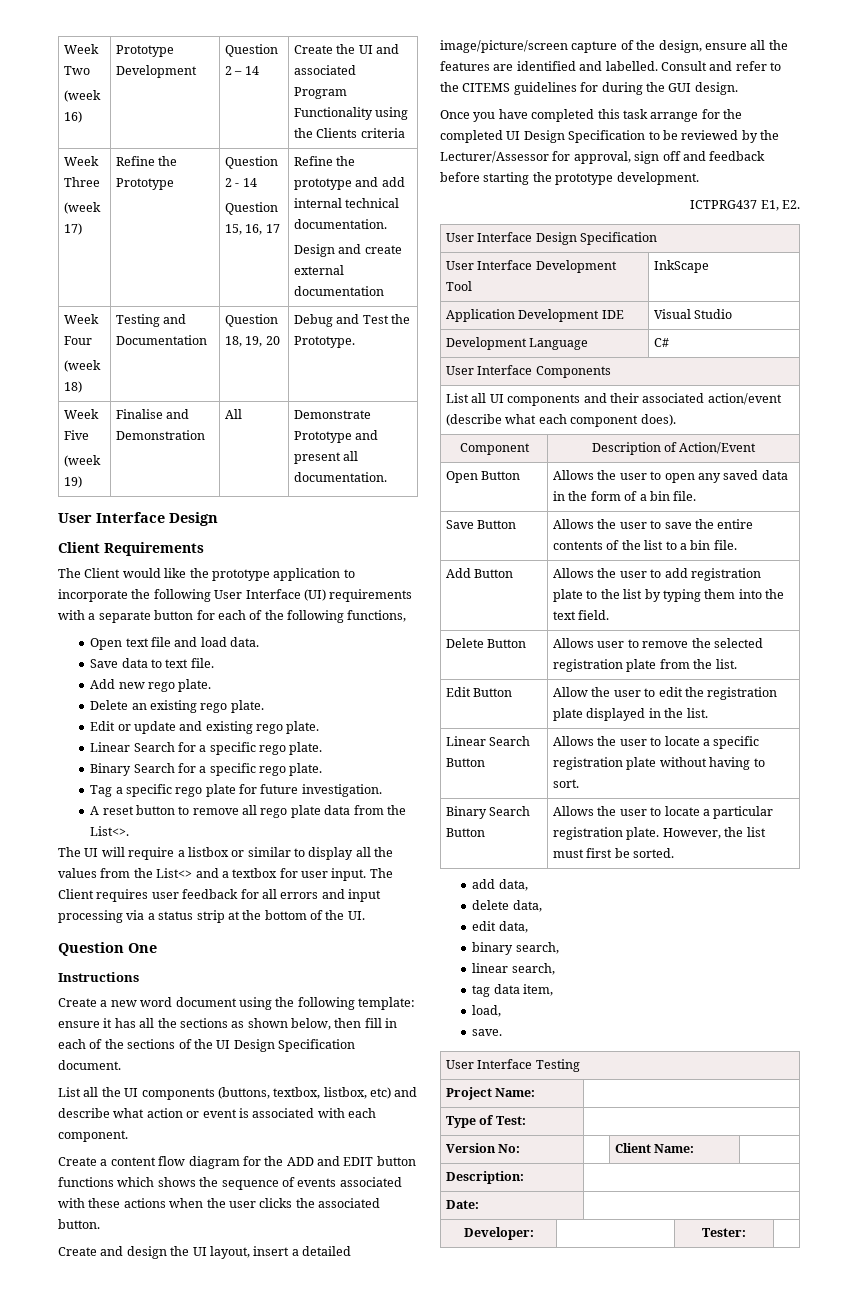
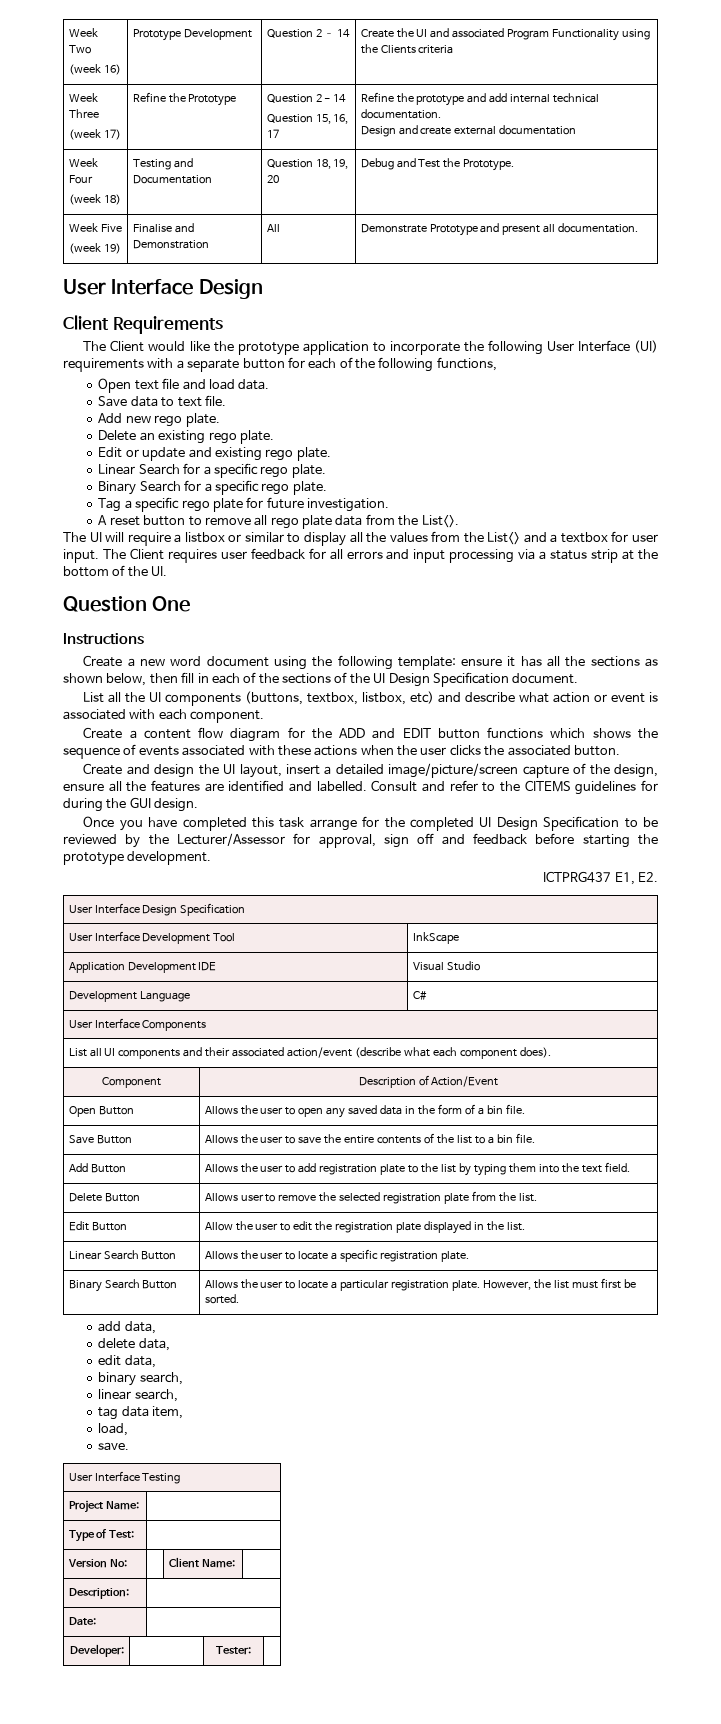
- Linear Search Button | Allows the user to locate a specific registration plate without having to sort.
+ Linear Search Button | Allows the user to locate a specific registration plate.

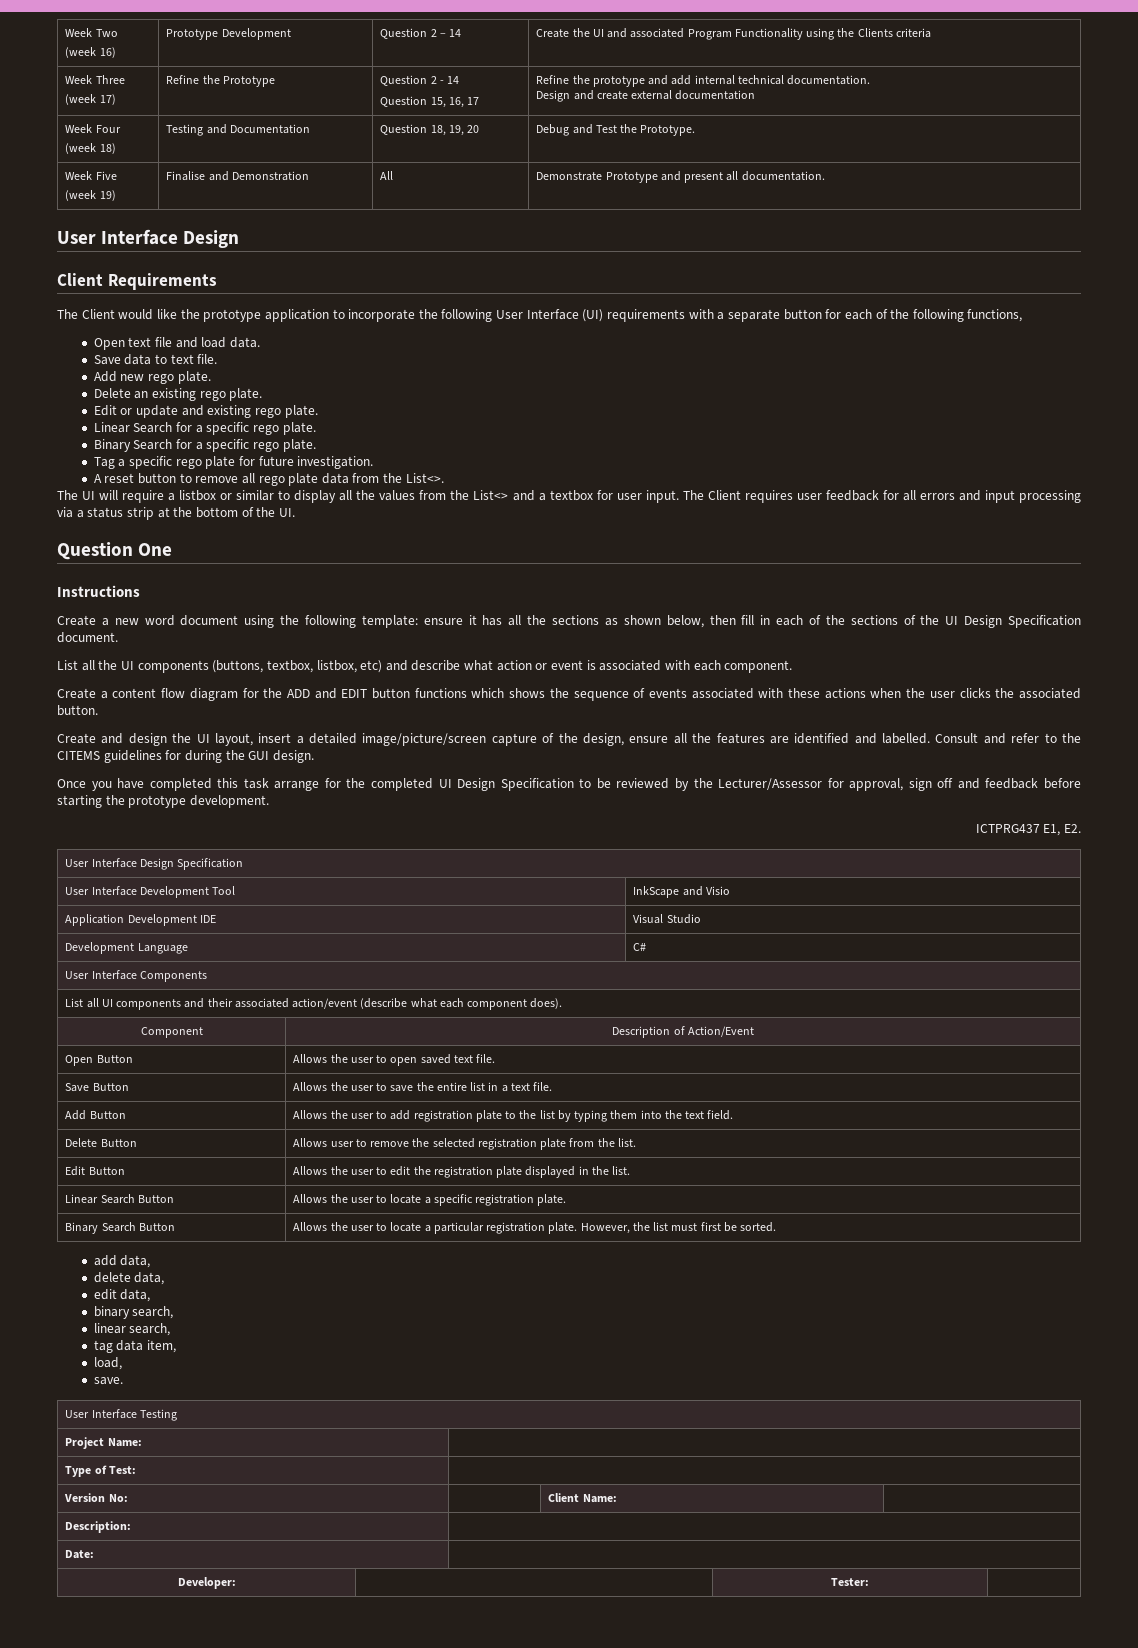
- User Interface Development Tool | InkScape
+ User Interface Development Tool | InkScape and Visio
- Open Button | Allows the user to open any saved data in the form of a bin file.
+ Open Button | Allows the user to open saved text file.
- Save Button | Allows the user to save the entire contents of the list to a bin file.
+ Save Button | Allows the user to save the entire list in a text file.
- Edit Button | Allow the user to edit the registration plate displayed in the list.
+ Edit Button | Allows the user to edit the registration plate displayed in the list.

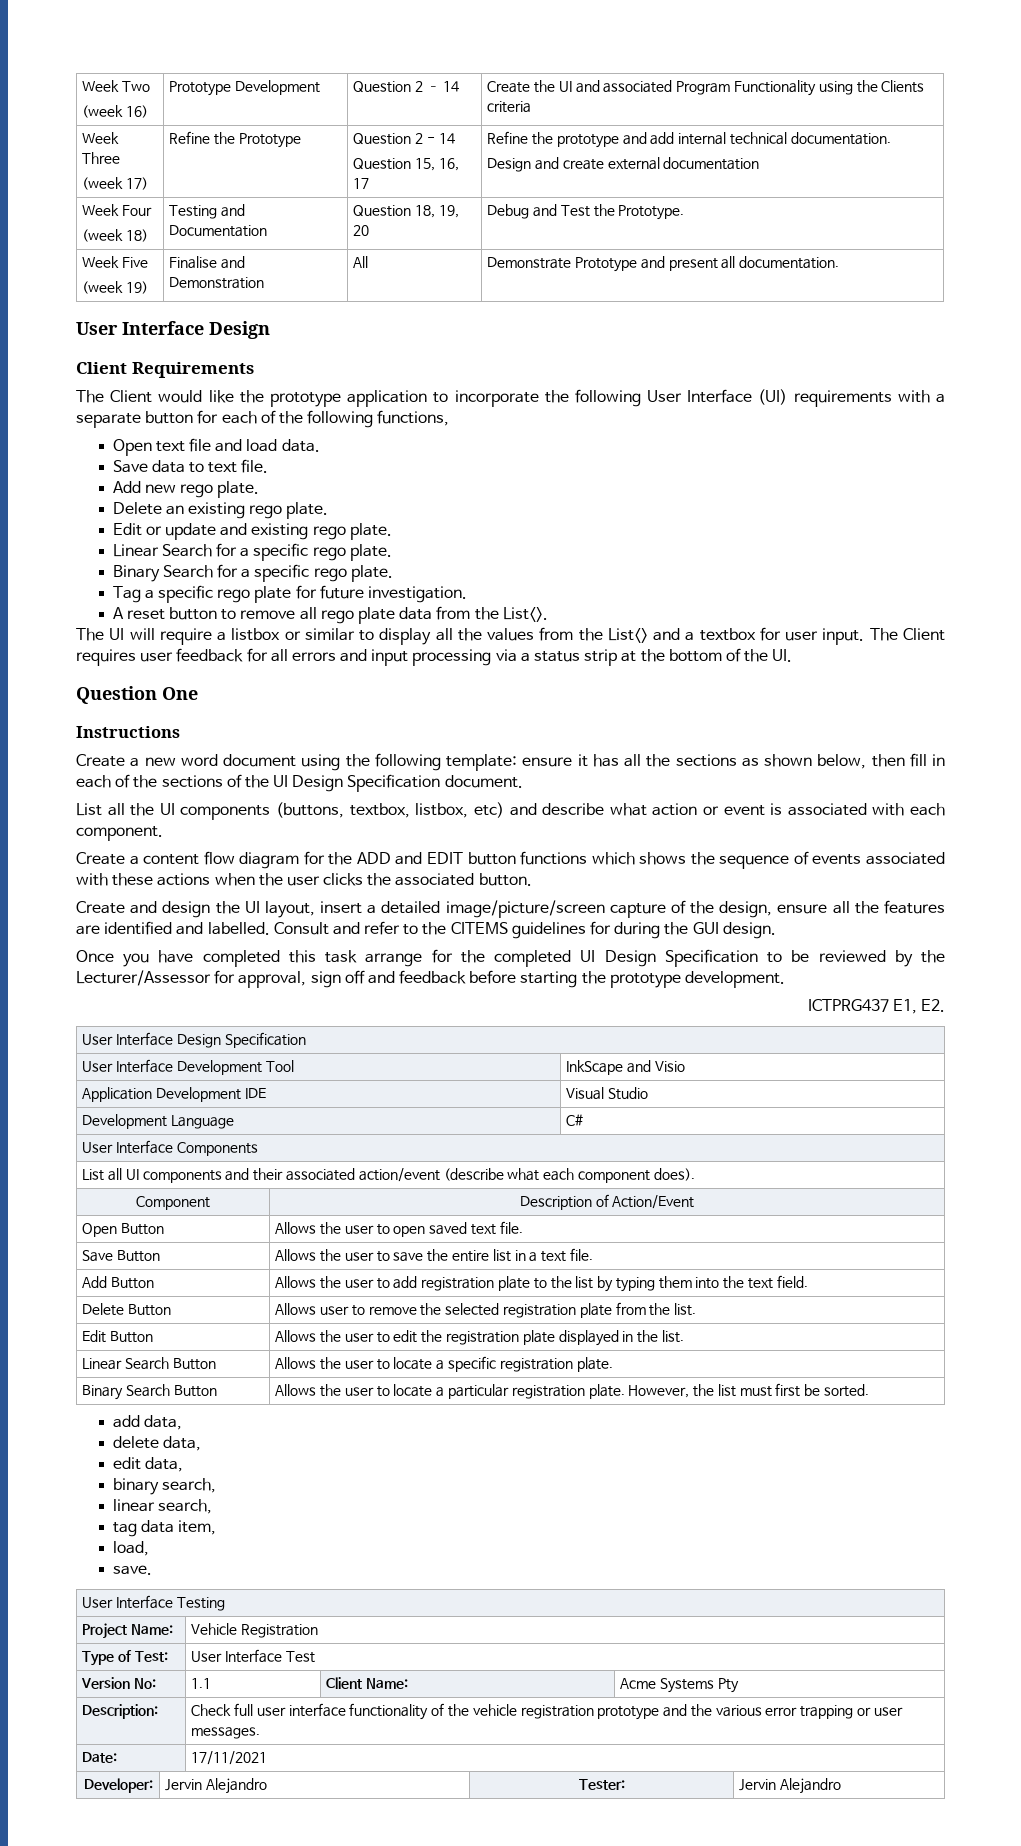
- Project Name: |
+ Project Name: | Vehicle Registration
- Type of Test: |
+ Type of Test: | User Interface Test
- Version No: | | Client Name: |
- Description: |
+ Version No: | 1.1 | Client Name: | Acme Systems Pty
+ Description: | Check full user interface functionality of the vehicle registration prototype and the various error trapping or user messages.
- Date: |
+ Date: | 17/11/2021
- Developer: | | Tester: |
+ Developer: | Jervin Alejandro | Tester: | Jervin Alejandro

